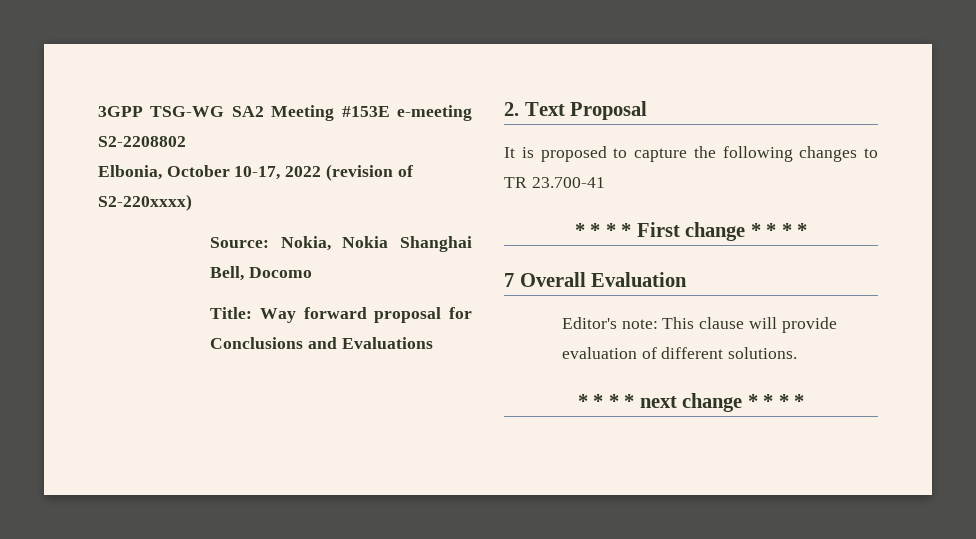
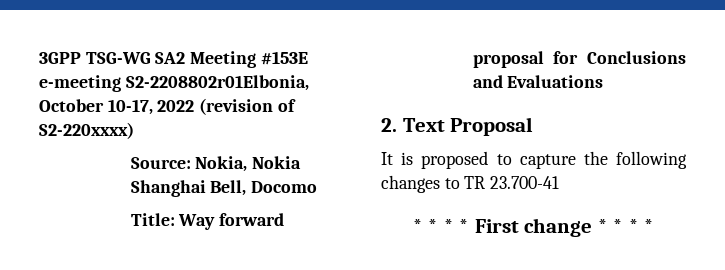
- 3GPP TSG-WG SA2 Meeting #153E e-meeting S2-2208802
- Elbonia, October 10-17, 2022 (revision of S2-220xxxx)
+ 3GPP TSG-WG SA2 Meeting #153E e-meeting S2-2208802r01Elbonia, October 10-17, 2022 (revision of S2-220xxxx)
- 7 Overall Evaluation
- Editor's note: This clause will provide evaluation of different solutions.
- * * * * next change * * * *

